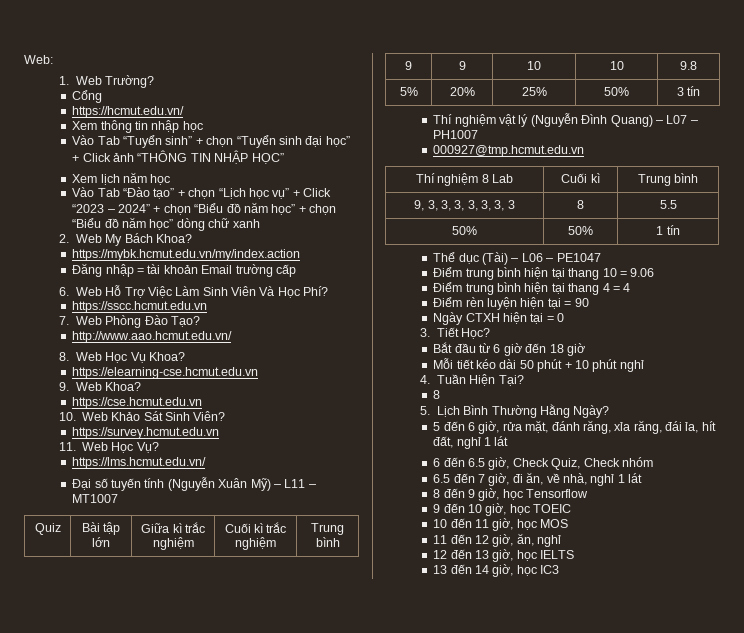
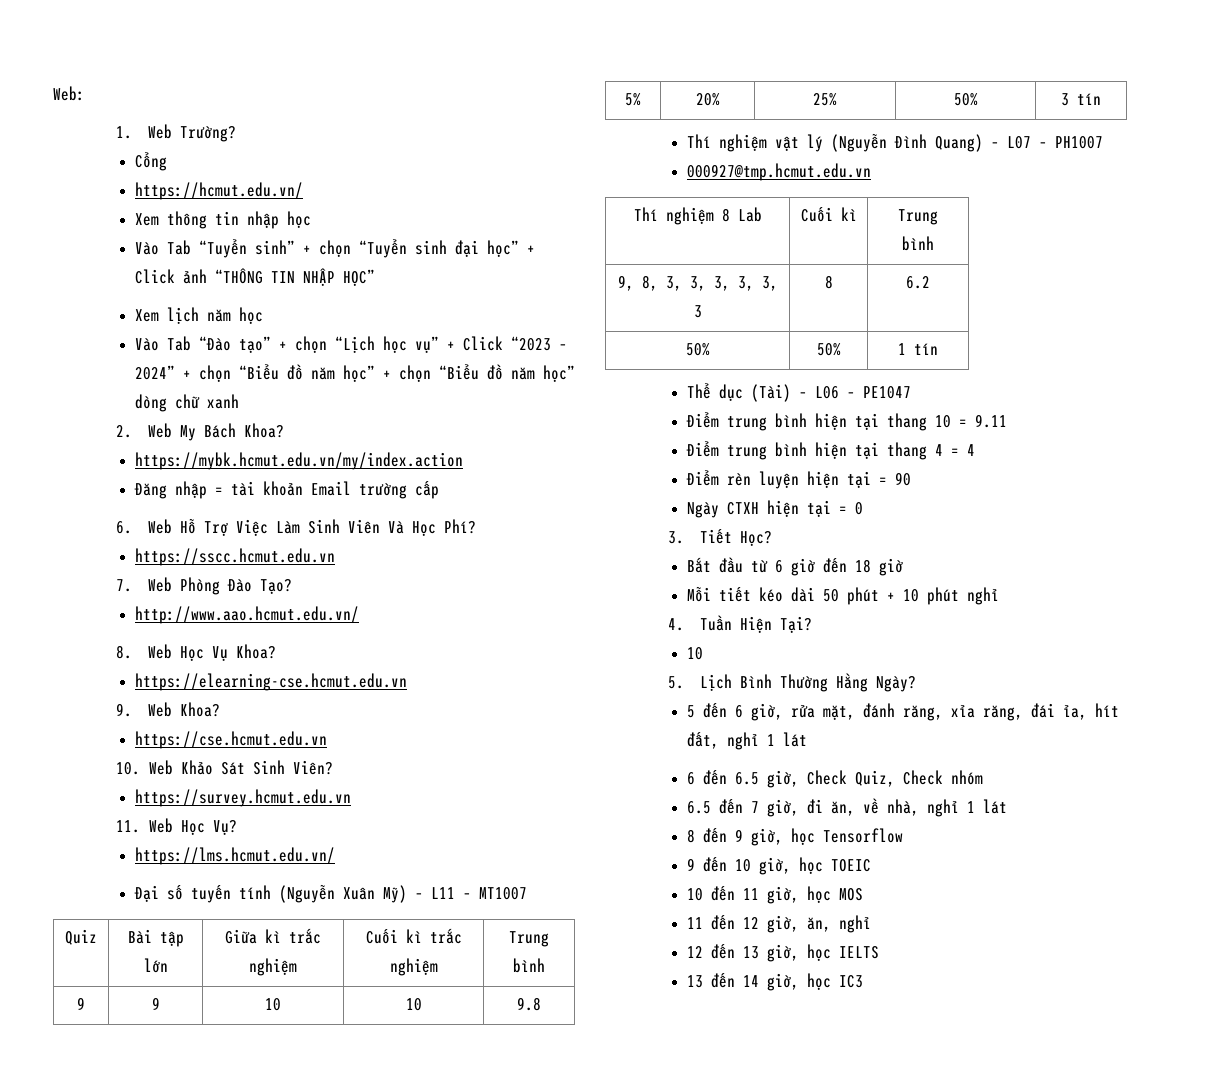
- 9, 3, 3, 3, 3, 3, 3, 3 | 8 | 5.5
+ 9, 8, 3, 3, 3, 3, 3, 3 | 8 | 6.2
- Điểm trung bình hiện tại thang 10 = 9.06
+ Điểm trung bình hiện tại thang 10 = 9.11
  4. Tuần Hiện Tại?
- 8
+ 10

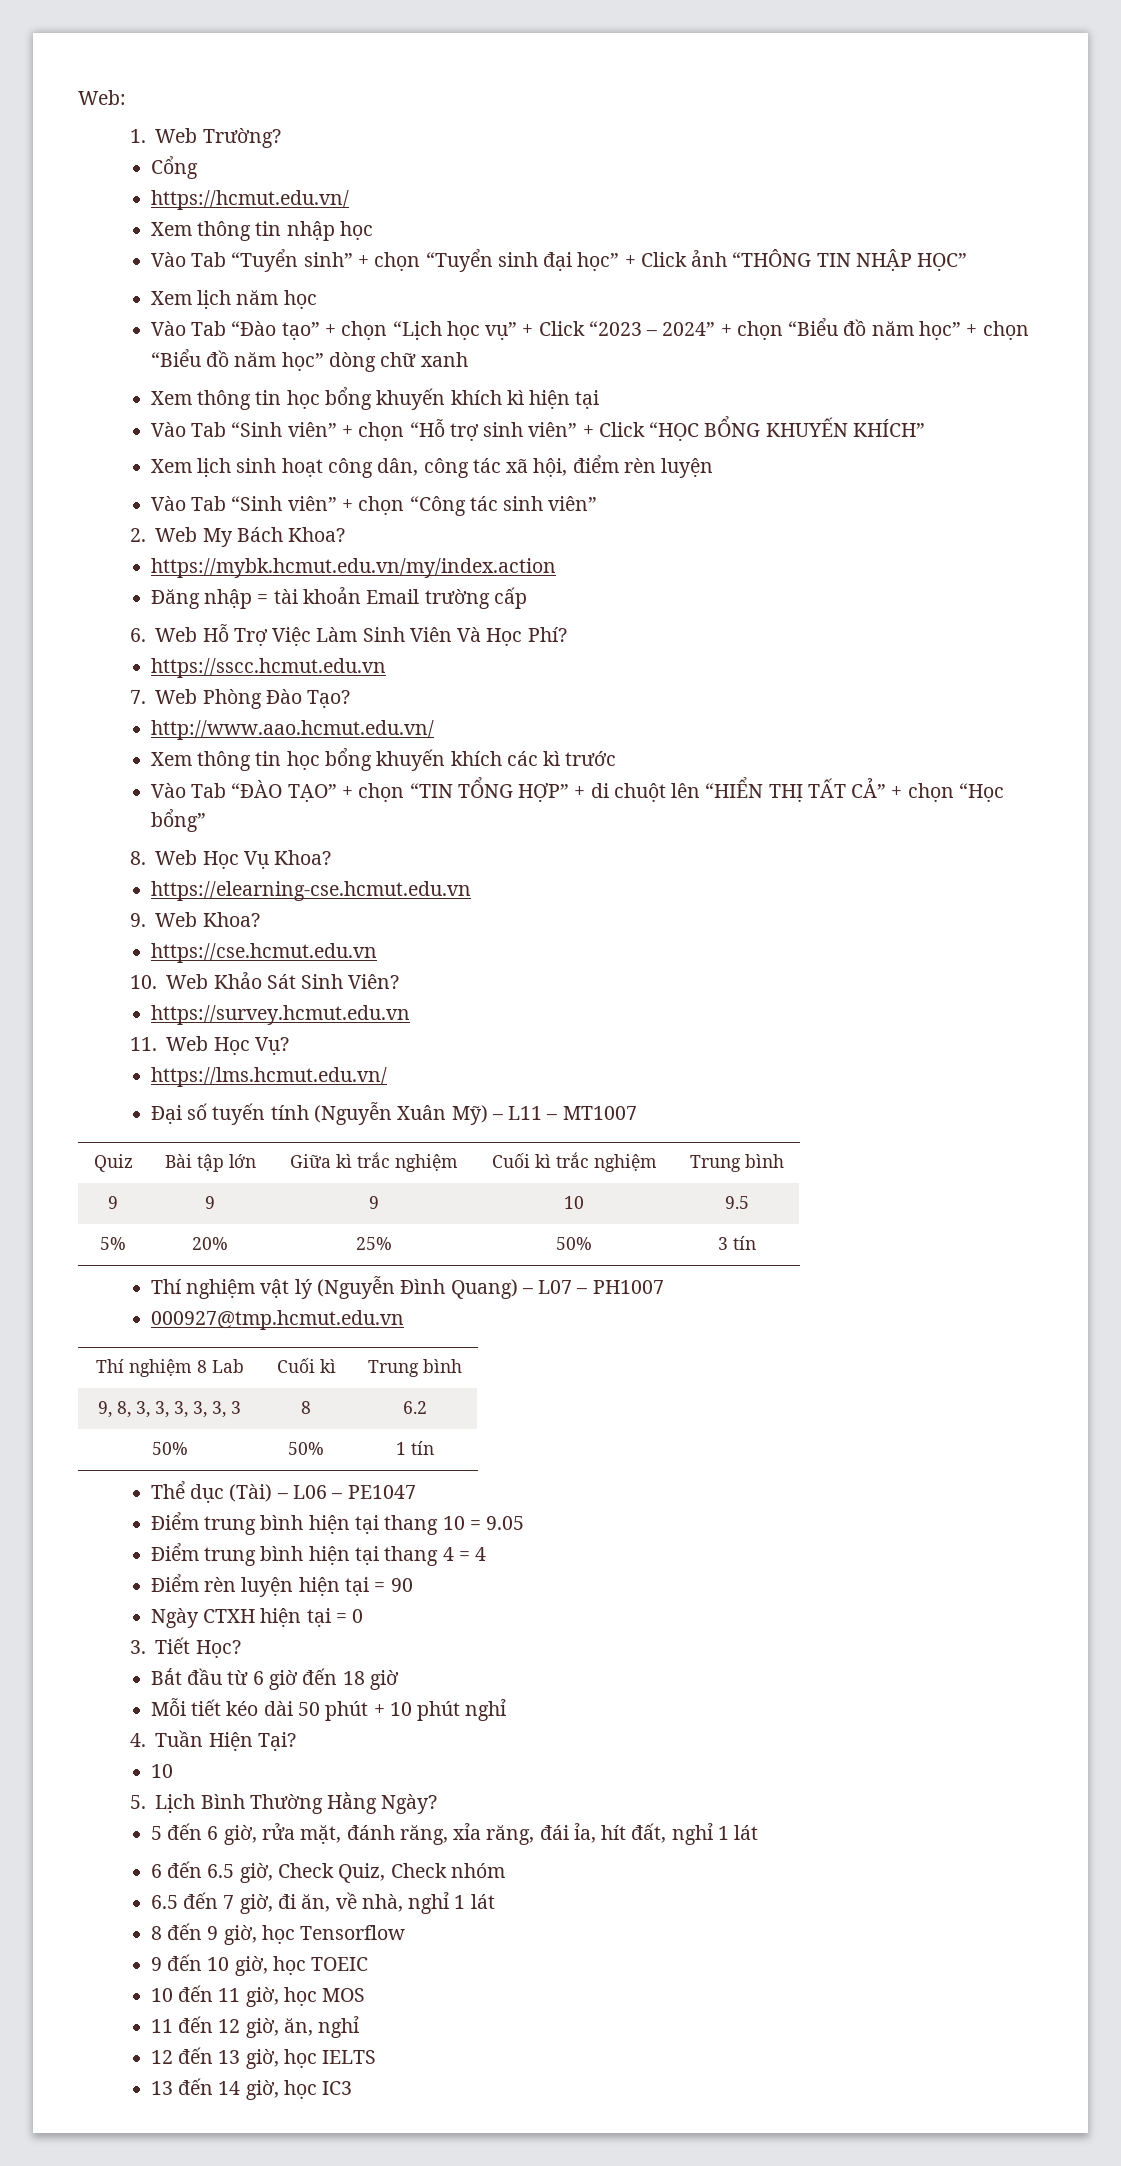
+ Xem thông tin học bổng khuyến khích kì hiện tại
+ Vào Tab “Sinh viên” + chọn “Hỗ trợ sinh viên” + Click “HỌC BỔNG KHUYẾN KHÍCH”
+ Xem lịch sinh hoạt công dân, công tác xã hội, điểm rèn luyện
+ Vào Tab “Sinh viên” + chọn “Công tác sinh viên”
+ Xem thông tin học bổng khuyến khích các kì trước
+ Vào Tab “ĐÀO TẠO” + chọn “TIN TỔNG HỢP” + di chuột lên “HIỂN THỊ TẤT CẢ” + chọn “Học bổng”
- 9 | 9 | 10 | 10 | 9.8
+ 9 | 9 | 9 | 10 | 9.5
- Điểm trung bình hiện tại thang 10 = 9.11
+ Điểm trung bình hiện tại thang 10 = 9.05

